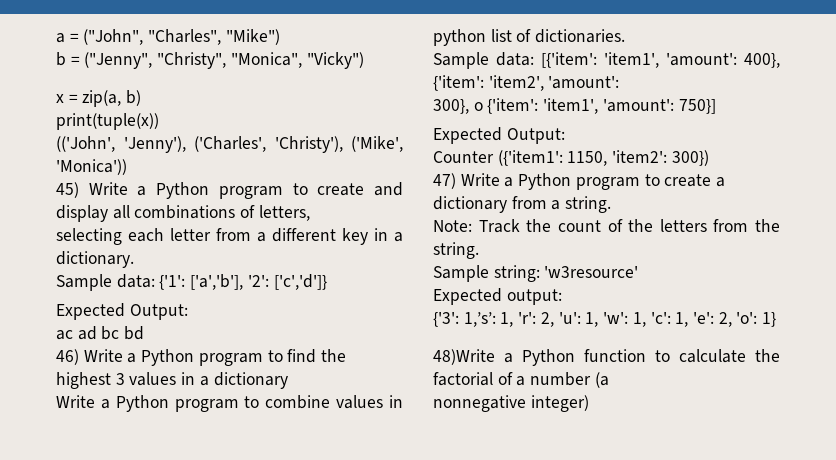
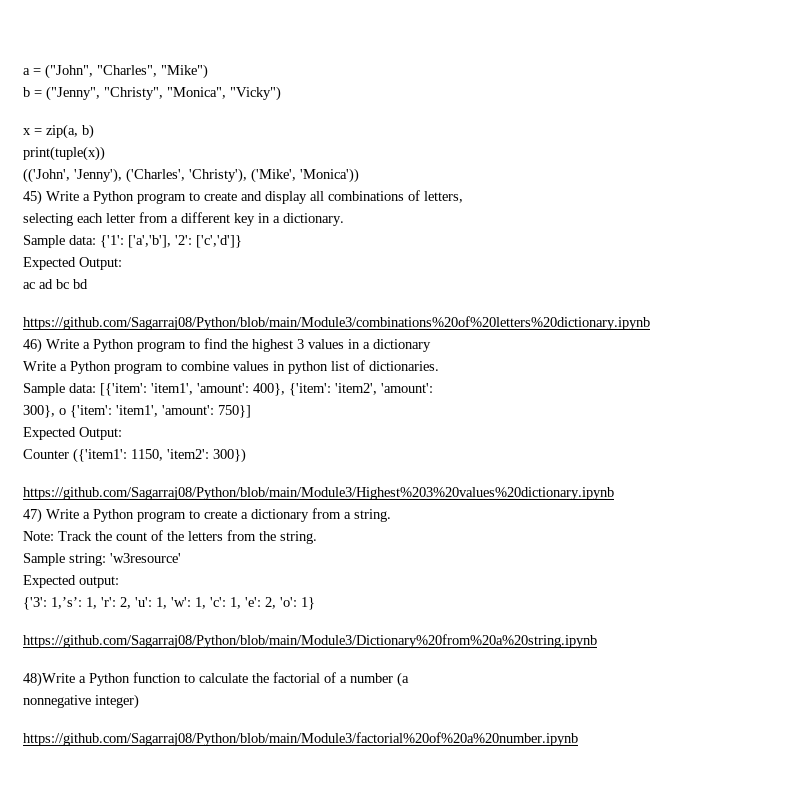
+ https://github.com/Sagarraj08/Python/blob/main/Module3/combinations%20of%20letters%20dictionary.ipynb
+ https://github.com/Sagarraj08/Python/blob/main/Module3/Highest%203%20values%20dictionary.ipynb
+ https://github.com/Sagarraj08/Python/blob/main/Module3/Dictionary%20from%20a%20string.ipynb
+ https://github.com/Sagarraj08/Python/blob/main/Module3/factorial%20of%20a%20number.ipynb

